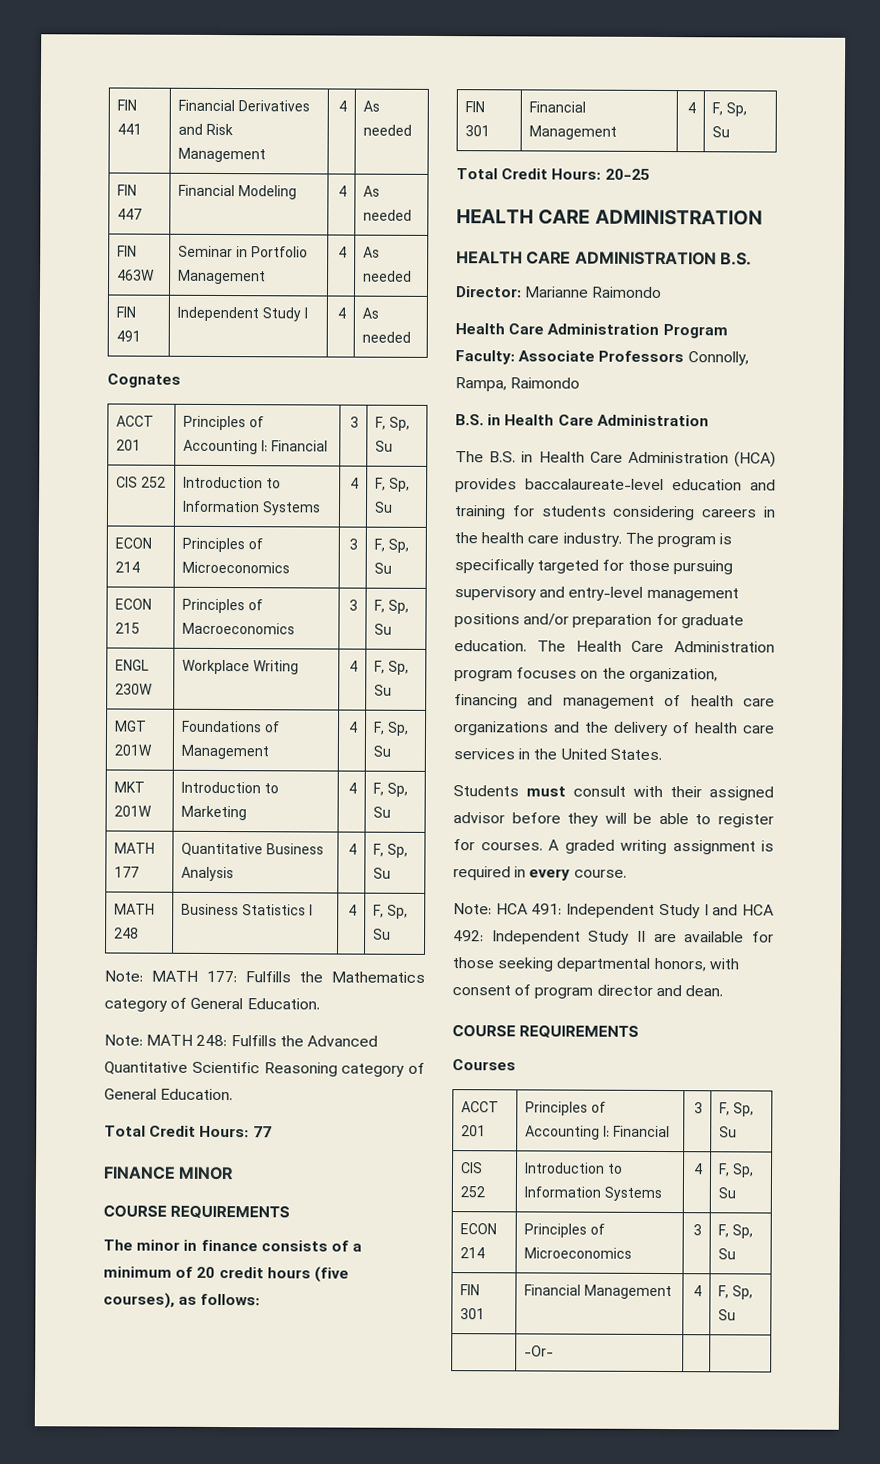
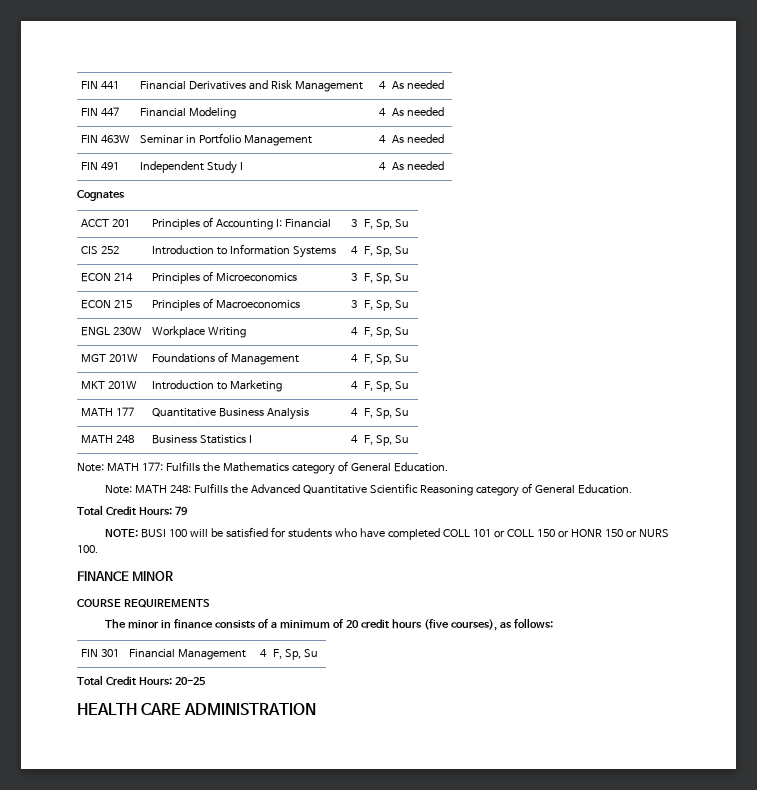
- Total Credit Hours: 77
+ Total Credit Hours: 79
+ NOTE: BUSI 100 will be satisfied for students who have completed COLL 101 or COLL 150 or HONR 150 or NURS 100.
- HEALTH CARE ADMINISTRATION B.S.
- Director: Marianne Raimondo
- Health Care Administration Program Faculty: Associate Professors Connolly, Rampa, Raimondo
- B.S. in Health Care Administration
- The B.S. in Health Care Administration (HCA) provides baccalaureate-level education and training for students considering careers in the health care industry. The program is specifically targeted for those pursuing supervisory and entry-level management positions and/or preparation for graduate education. The Health Care Administration program focuses on the organization, financing and management of health care organizations and the delivery of health care services in the United States.
- Students must consult with their assigned advisor before they will be able to register for courses. A graded writing assignment is required in every course.
- Note: HCA 491: Independent Study I and HCA 492: Independent Study II are available for those seeking departmental honors, with consent of program director and dean.
- COURSE REQUIREMENTS
- Courses
- ACCT 201 | Principles of Accounting I: Financial | 3 | F, Sp, Su
- CIS 252 | Introduction to Information Systems | 4 | F, Sp, Su
- ECON 214 | Principles of Microeconomics | 3 | F, Sp, Su
- FIN 301 | Financial Management | 4 | F, Sp, Su
- | -Or- | |

